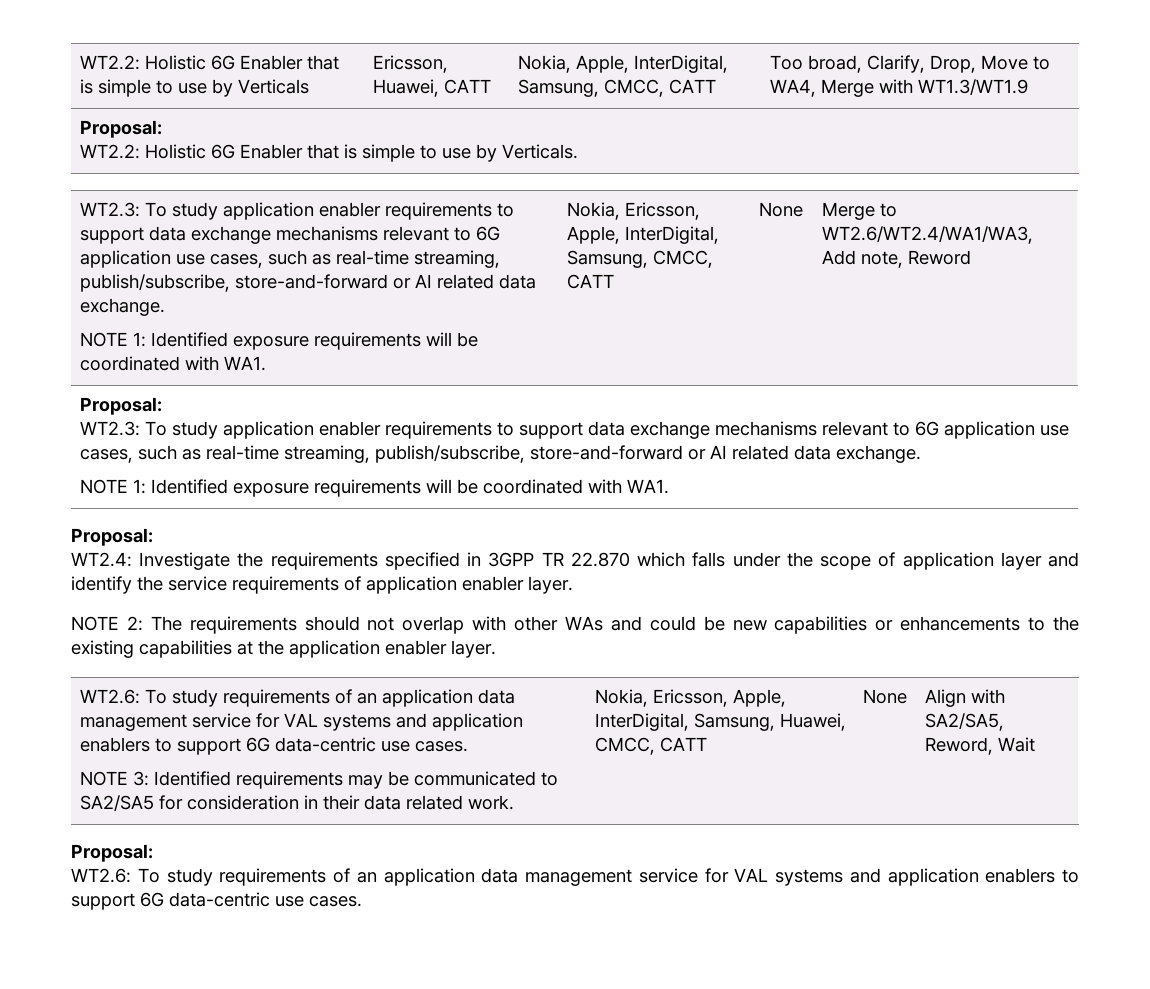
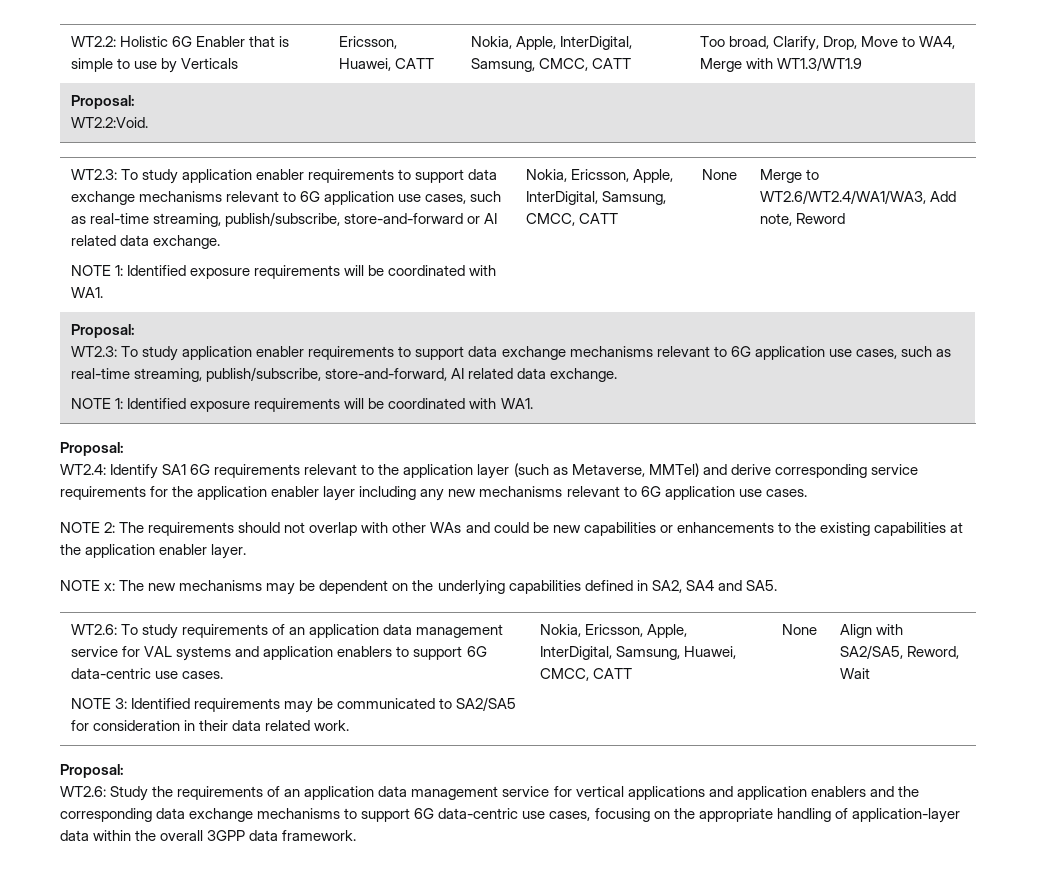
  WT2.2: Holistic 6G Enabler that is simple to use by Verticals | Ericsson, Huawei, CATT | Nokia, Apple, InterDigital, Samsung, CMCC, CATT | Too broad, Clarify, Drop, Move to WA4, Merge with WT1.3/WT1.9
  Proposal:
- WT2.2: Holistic 6G Enabler that is simple to use by Verticals.
+ WT2.2:Void.
  Merge to WT2.6/WT2.4/WA1/WA3, Add note, Reword
  Proposal:
- WT2.3: To study application enabler requirements to support data exchange mechanisms relevant to 6G application use cases, such as real-time streaming, publish/subscribe, store-and-forward or AI related data exchange.
+ WT2.3: To study application enabler requirements to support data exchange mechanisms relevant to 6G application use cases, such as real-time streaming, publish/subscribe, store-and-forward, AI related data exchange.
- WT2.4: Investigate the requirements specified in 3GPP TR 22.870 which falls under the scope of application layer and identify the service requirements of application enabler layer.
+ WT2.4: Identify SA1 6G requirements relevant to the application layer (such as Metaverse, MMTel) and derive corresponding service requirements for the application enabler layer including any new mechanisms relevant to 6G application use cases.
+ NOTE x: The new mechanisms may be dependent on the underlying capabilities defined in SA2, SA4 and SA5.
  Align with SA2/SA5, Reword, Wait
  Proposal:
- WT2.6: To study requirements of an application data management service for VAL systems and application enablers to support 6G data-centric use cases.
+ WT2.6: Study the requirements of an application data management service for vertical applications and application enablers and the corresponding data exchange mechanisms to support 6G data-centric use cases, focusing on the appropriate handling of application-layer data within the overall 3GPP data framework.

